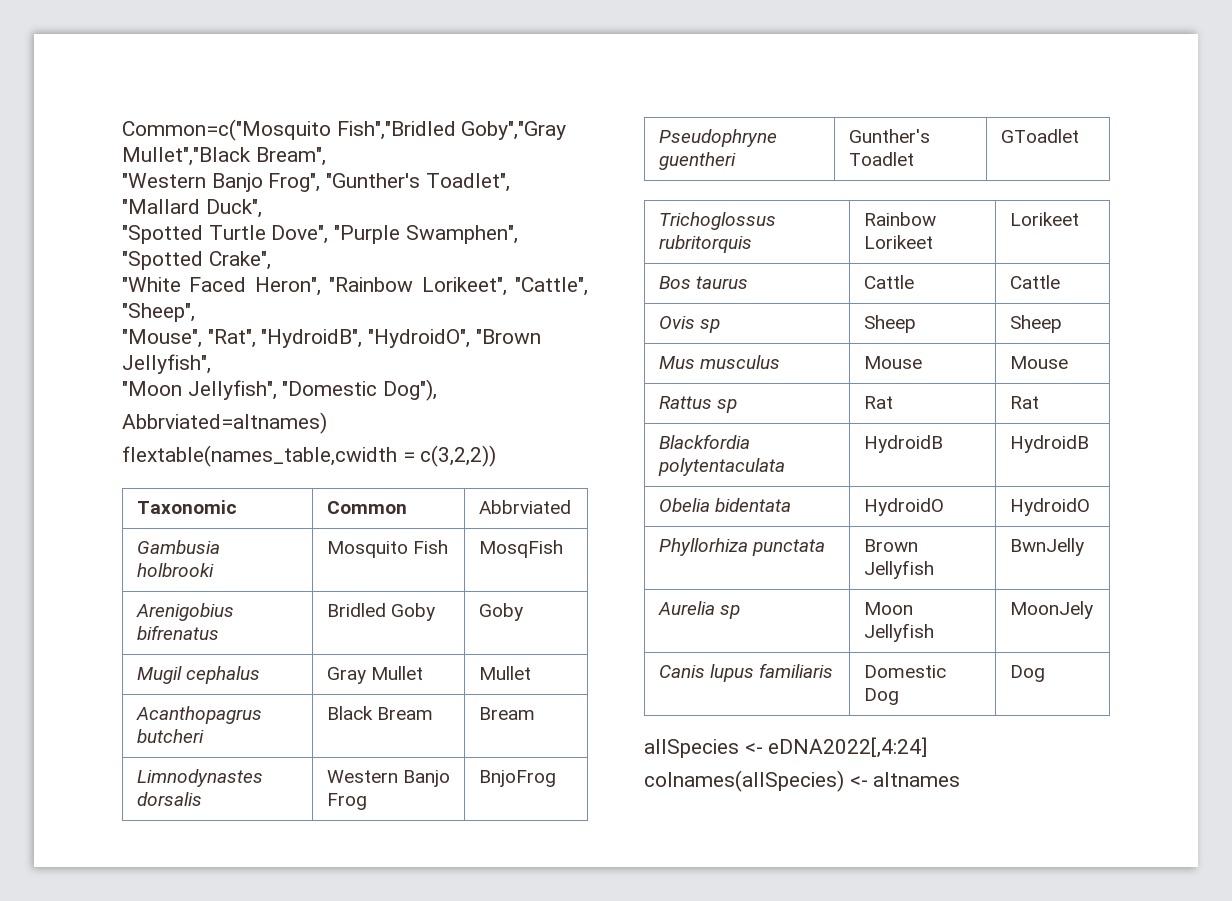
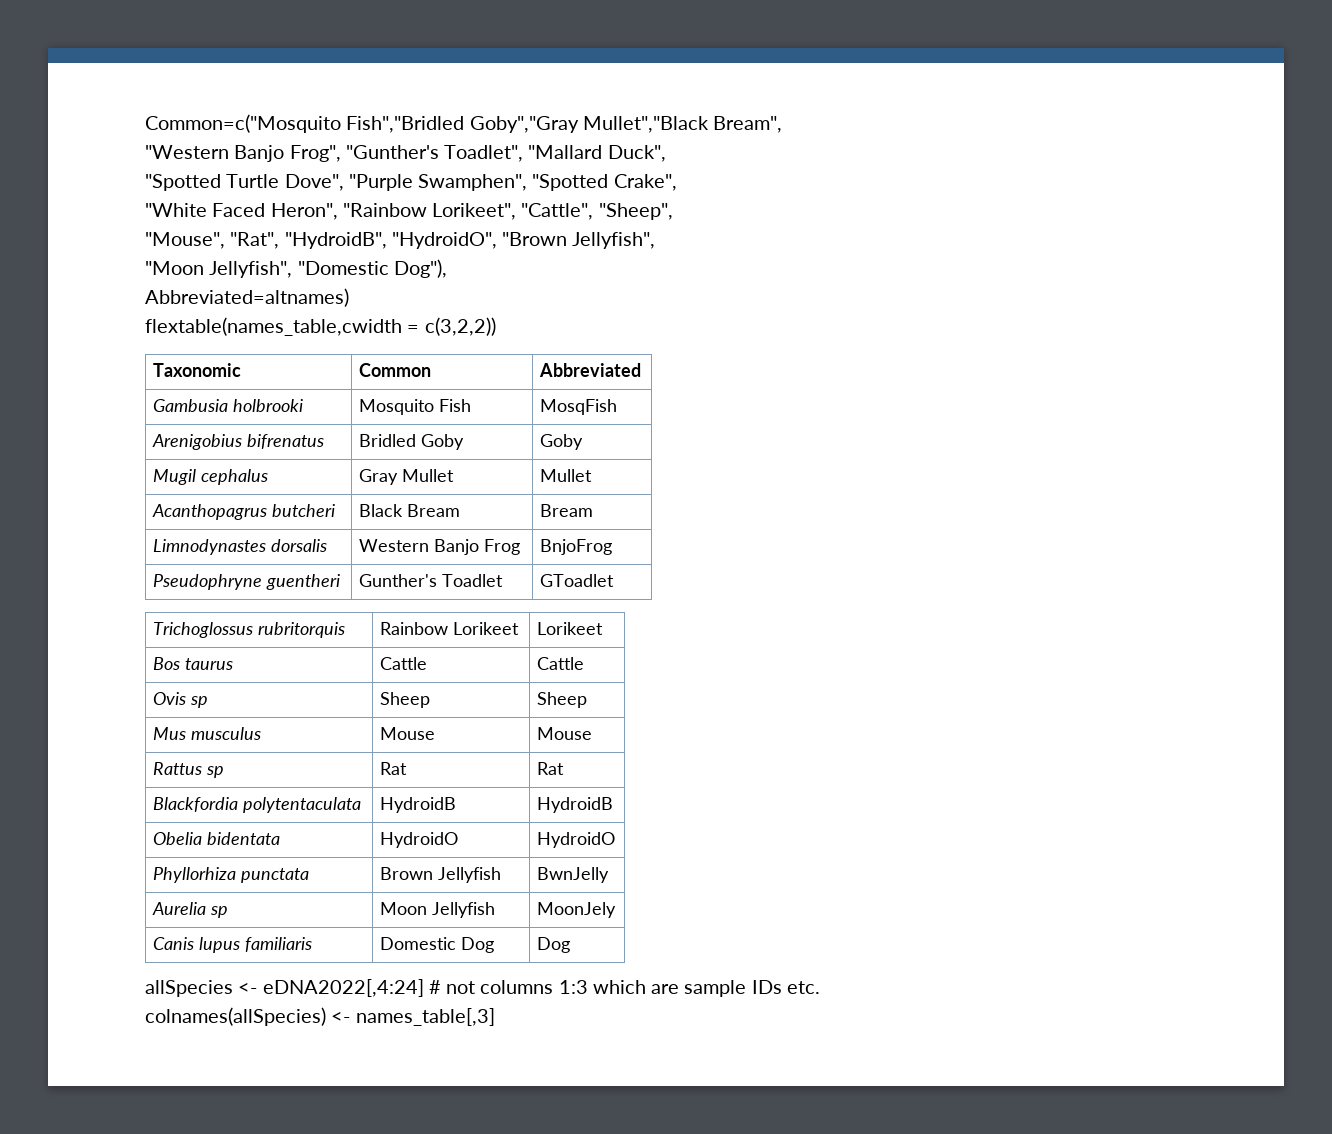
- Abbrviated=altnames)
+ Abbreviated=altnames)
- Taxonomic | Common | Abbrviated
+ Taxonomic | Common | Abbreviated
- allSpecies <- eDNA2022[,4:24]
+ allSpecies <- eDNA2022[,4:24] # not columns 1:3 which are sample IDs etc.
- colnames(allSpecies) <- altnames
+ colnames(allSpecies) <- names_table[,3]

